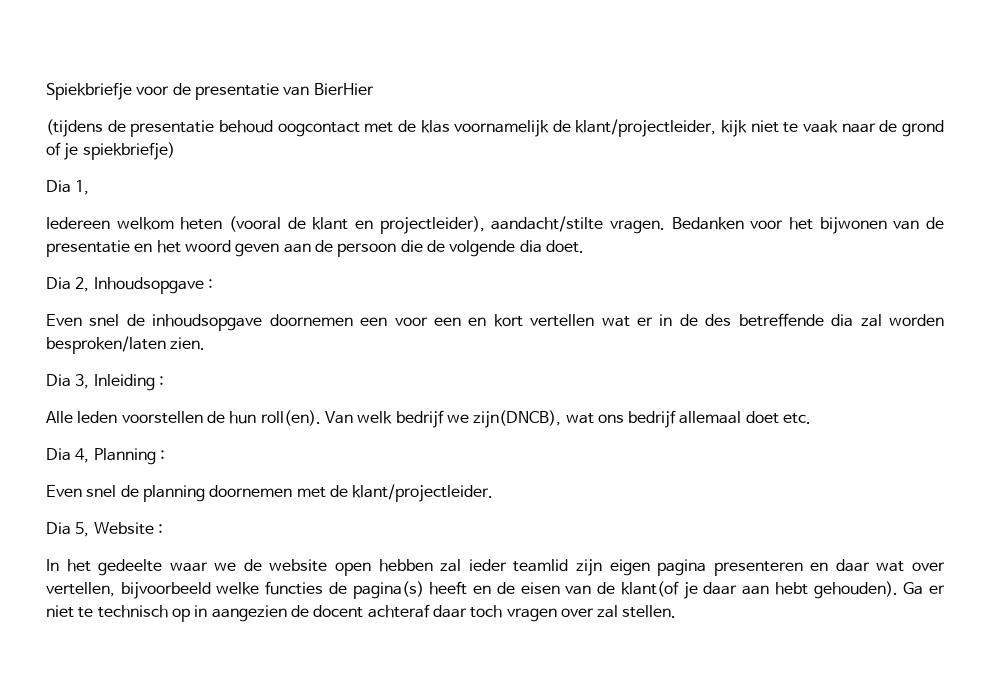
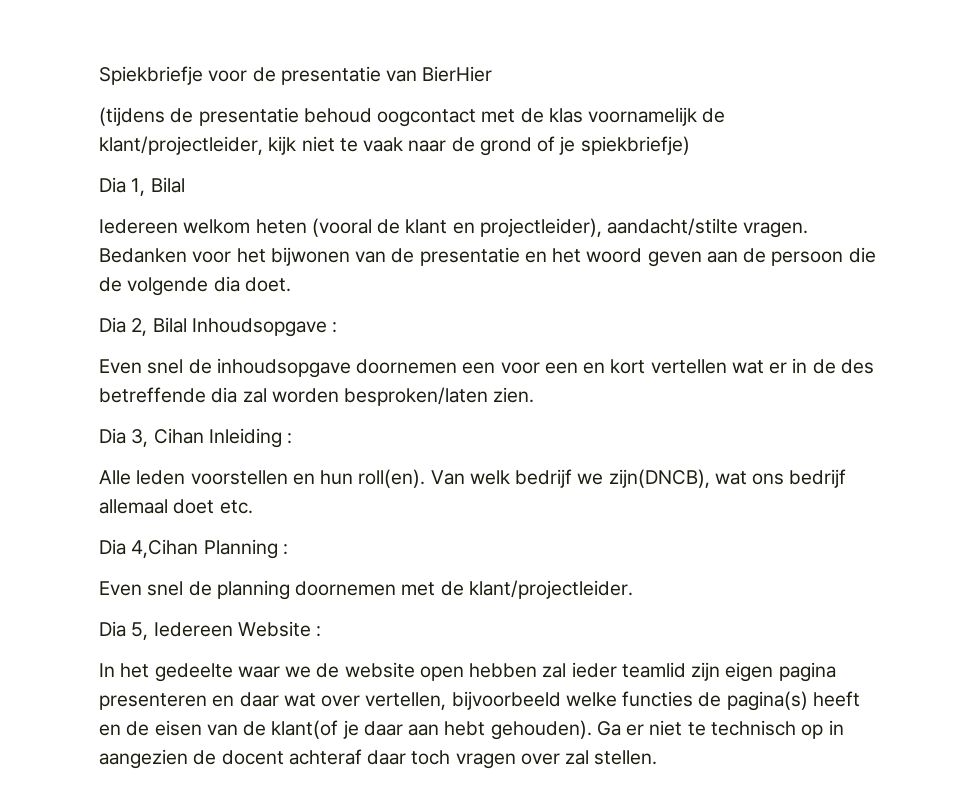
- Dia 1,
+ Dia 1, Bilal
- Dia 2, Inhoudsopgave :
+ Dia 2, Bilal Inhoudsopgave :
- Dia 3, Inleiding :
+ Dia 3, Cihan Inleiding :
- Alle leden voorstellen de hun roll(en).
+ Alle leden voorstellen en hun roll(en).
- Dia 4, Planning :
+ Dia 4,Cihan Planning :
- Dia 5, Website :
+ Dia 5, Iedereen Website :

